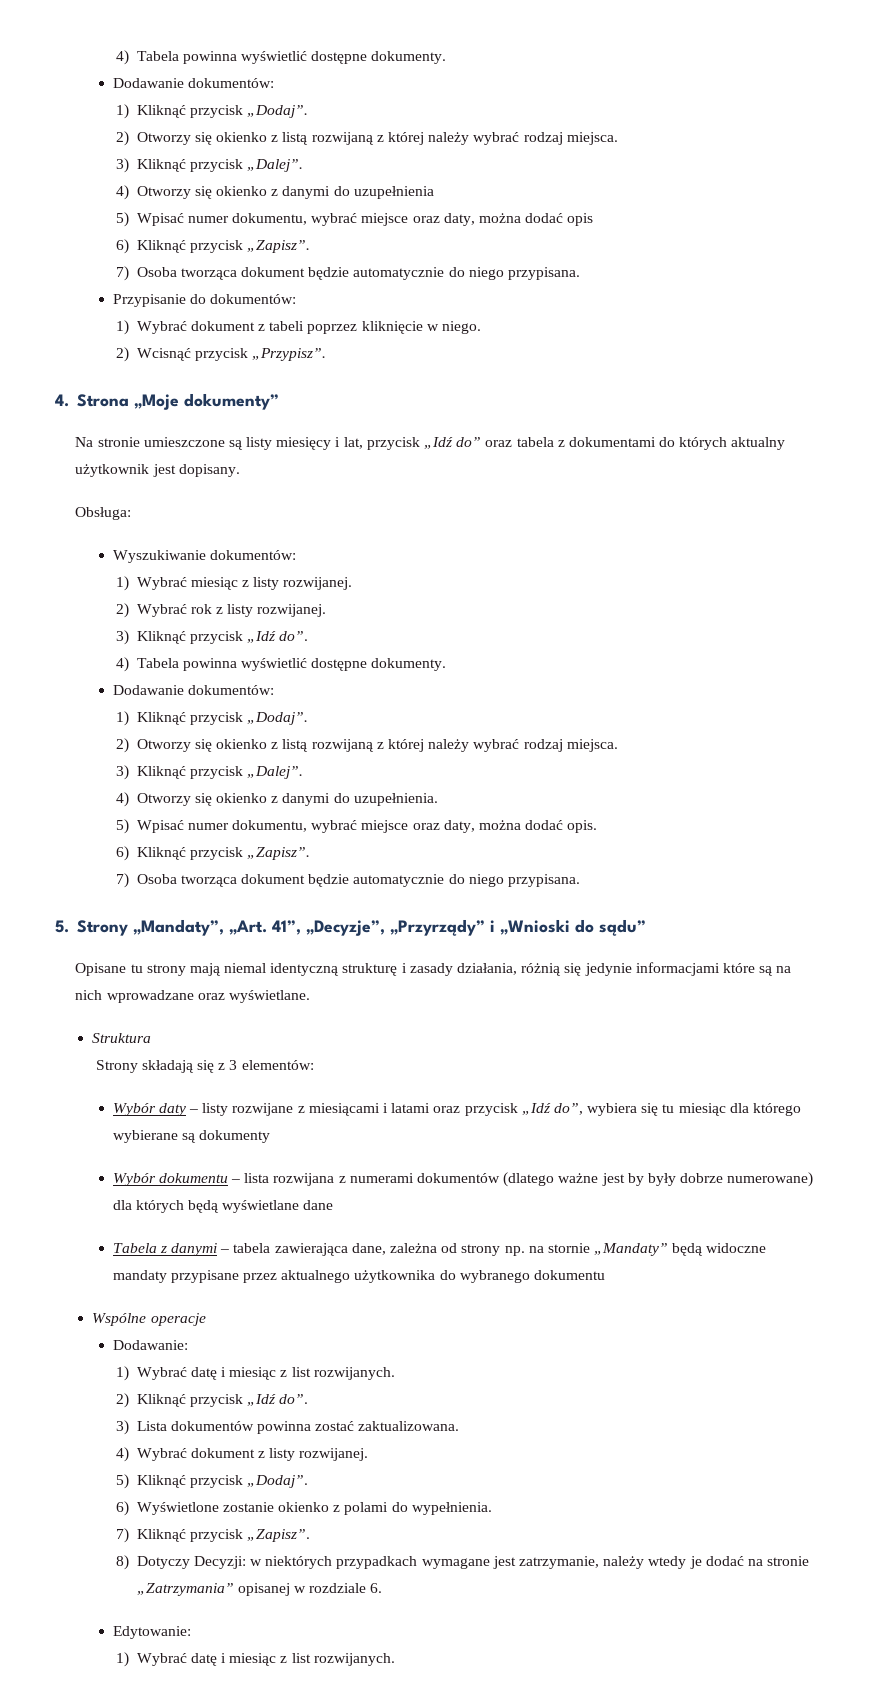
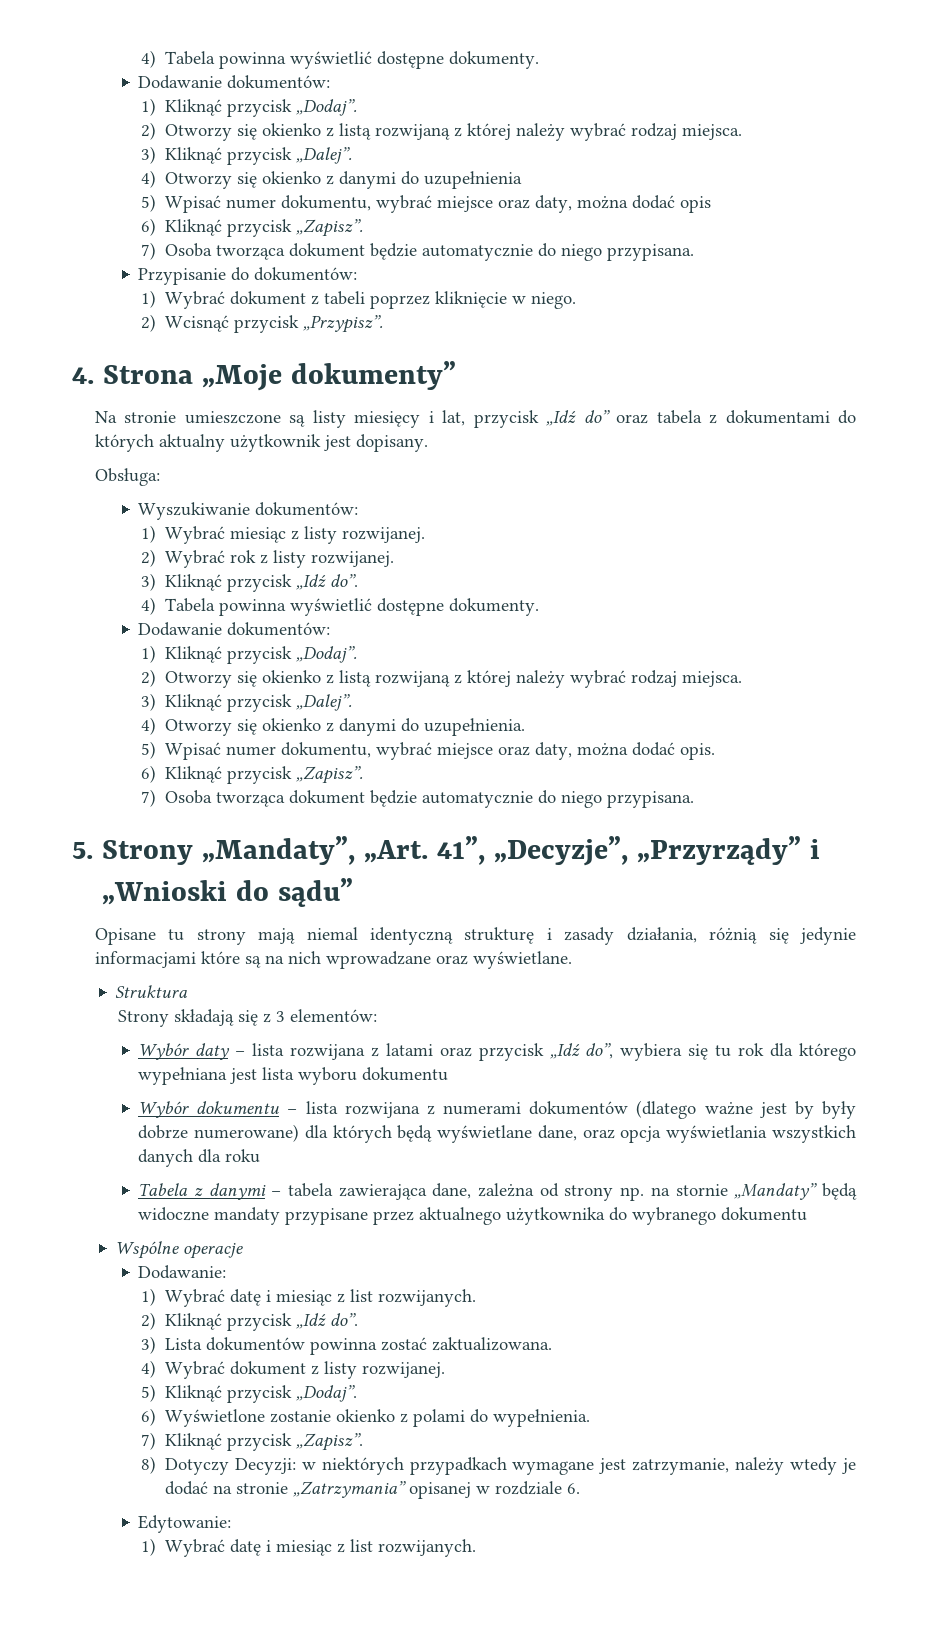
- Wybór daty – listy rozwijane z miesiącami i latami oraz przycisk „Idź do”, wybiera się tu miesiąc dla którego wybierane są dokumenty
+ Wybór daty – lista rozwijana z latami oraz przycisk „Idź do”, wybiera się tu rok dla którego wypełniana jest lista wyboru dokumentu
- Wybór dokumentu – lista rozwijana z numerami dokumentów (dlatego ważne jest by były dobrze numerowane) dla których będą wyświetlane dane
+ Wybór dokumentu – lista rozwijana z numerami dokumentów (dlatego ważne jest by były dobrze numerowane) dla których będą wyświetlane dane, oraz opcja wyświetlania wszystkich danych dla roku

